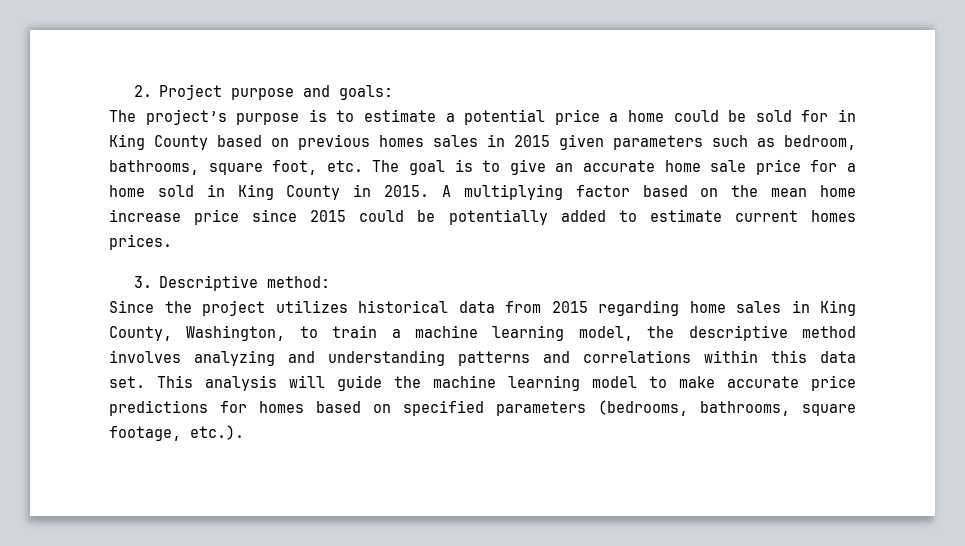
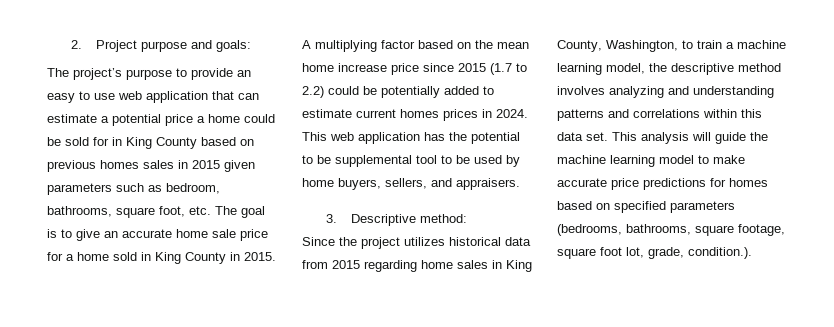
- The project’s purpose is to estimate a potential price a home could be sold for in King County based on previous homes sales in 2015 given parameters such as bedroom, bathrooms, square foot, etc. The goal is to give an accurate home sale price for a home sold in King County in 2015.
+ The project’s purpose to provide an easy to use web application that can estimate a potential price a home could be sold for in King County based on previous homes sales in 2015 given parameters such as bedroom, bathrooms, square foot, etc. The goal is to give an accurate home sale price for a home sold in King County in 2015.
- A multiplying factor based on the mean home increase price since 2015 could be potentially added to estimate current homes prices.
+ A multiplying factor based on the mean home increase price since 2015 (1.7 to 2.2) could be potentially added to estimate current homes prices in 2024. This web application has the potential to be supplemental tool to be used by home buyers, sellers, and appraisers.
- This analysis will guide the machine learning model to make accurate price predictions for homes based on specified parameters (bedrooms, bathrooms, square footage, etc.).
+ This analysis will guide the machine learning model to make accurate price predictions for homes based on specified parameters (bedrooms, bathrooms, square footage, square foot lot, grade, condition.).

